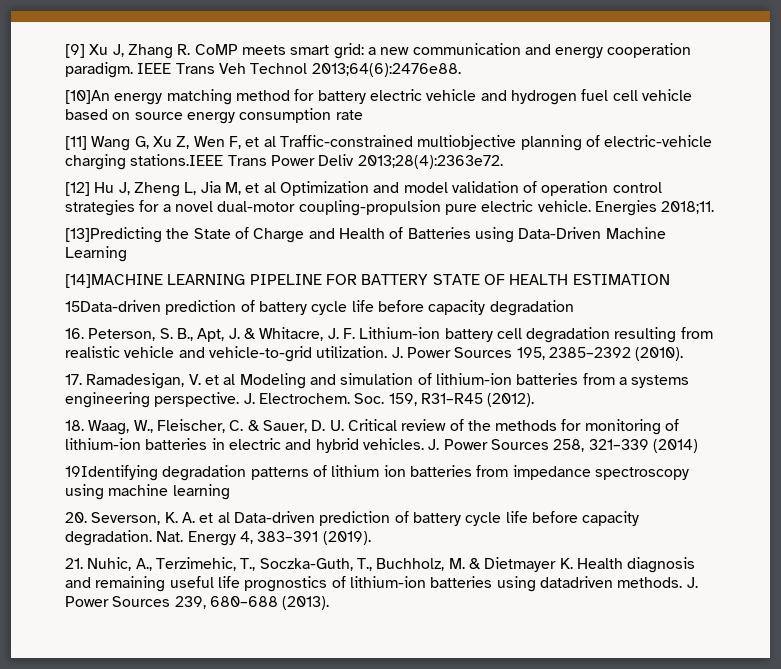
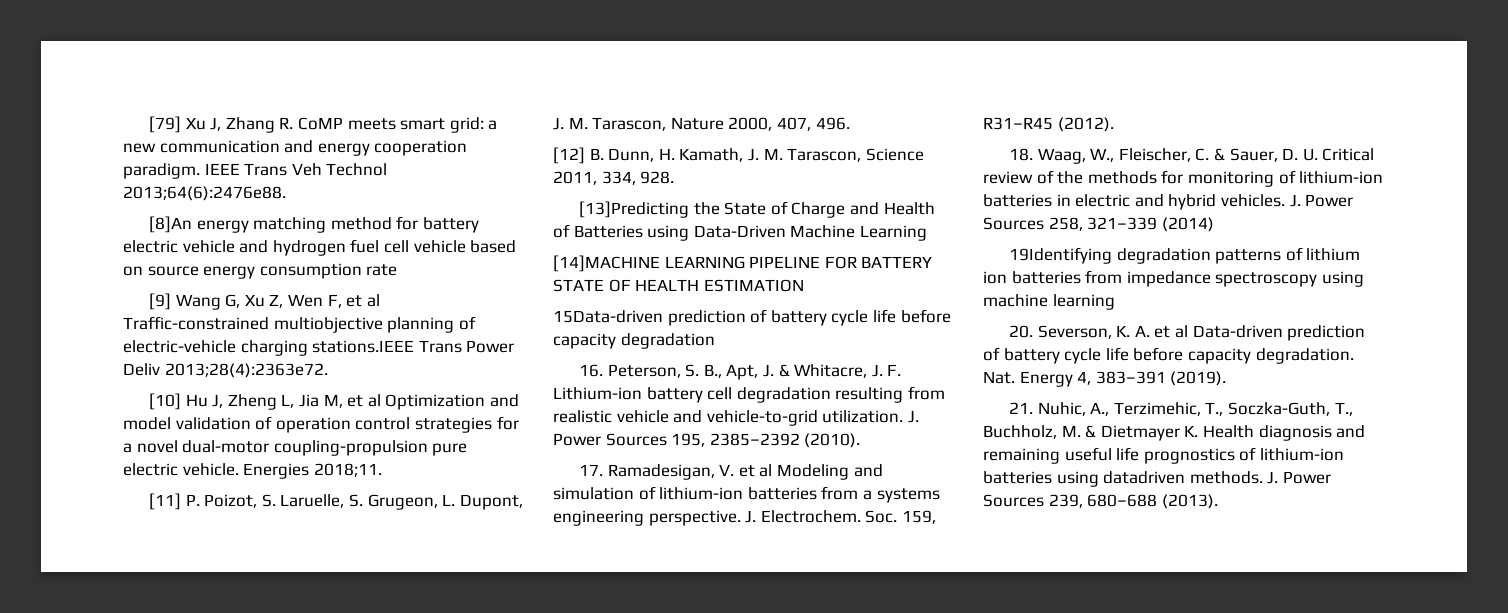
- [9] Xu J, Zhang R. CoMP meets smart grid: a new communication and energy cooperation paradigm.
+ [79] Xu J, Zhang R. CoMP meets smart grid: a new communication and energy cooperation paradigm.
- [10]An energy matching method for battery electric vehicle and hydrogen fuel cell vehicle based on source energy consumption rate
+ [8]An energy matching method for battery electric vehicle and hydrogen fuel cell vehicle based on source energy consumption rate
- [11] Wang G, Xu Z, Wen F, et al Traffic-constrained multiobjective planning of electric-vehicle charging stations.IEEE Trans Power Deliv 2013;28(4):2363e72.
+ [9] Wang G, Xu Z, Wen F, et al Traffic-constrained multiobjective planning of electric-vehicle charging stations.IEEE Trans Power Deliv 2013;28(4):2363e72.
- [12] Hu J, Zheng L, Jia M, et al Optimization and model validation of operation control strategies for a novel dual-motor coupling-propulsion pure electric vehicle.
+ [10] Hu J, Zheng L, Jia M, et al Optimization and model validation of operation control strategies for a novel dual-motor coupling-propulsion pure electric vehicle.
+ [11] P. Poizot, S. Laruelle, S. Grugeon, L. Dupont, J. M. Tarascon, Nature 2000, 407, 496.
+ [12] B. Dunn, H. Kamath, J. M. Tarascon, Science 2011, 334, 928.

